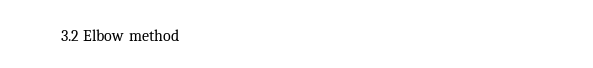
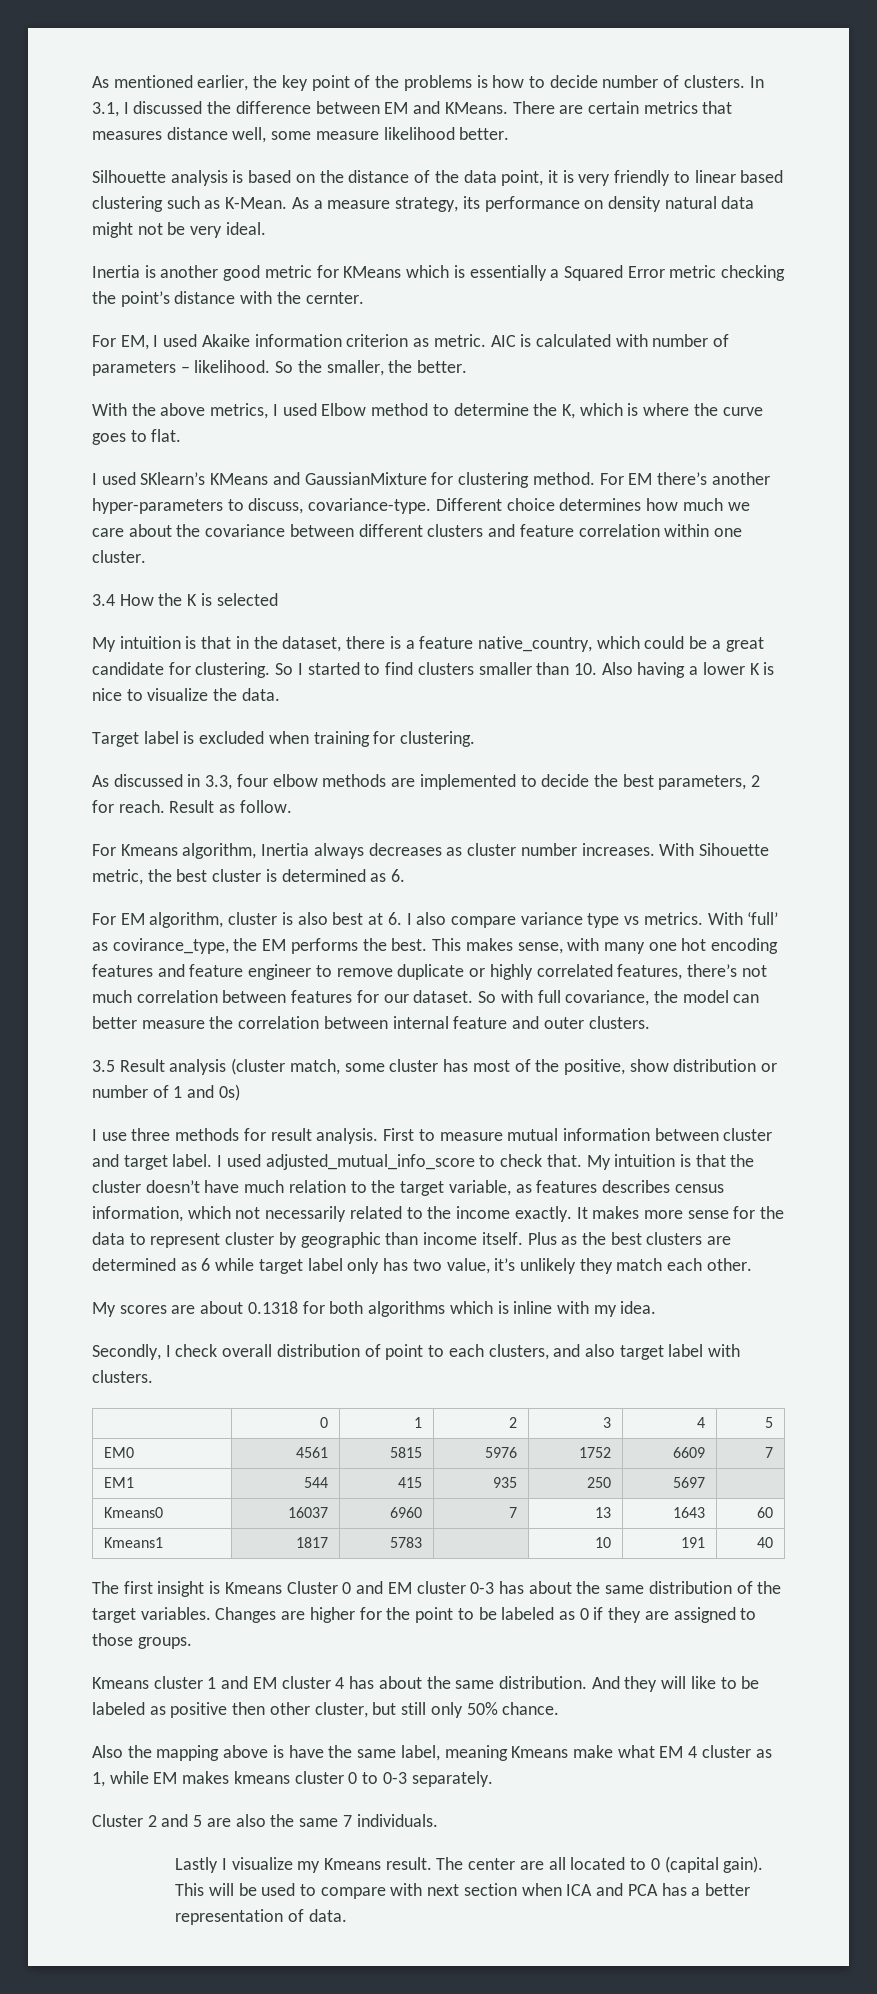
- 3.2 Elbow method
+ As mentioned earlier, the key point of the problems is how to decide number of clusters. In 3.1, I discussed the difference between EM and KMeans. There are certain metrics that measures distance well, some measure likelihood better.
+ Silhouette analysis is based on the distance of the data point, it is very friendly to linear based clustering such as K-Mean. As a measure strategy, its performance on density natural data might not be very ideal.
+ Inertia is another good metric for KMeans which is essentially a Squared Error metric checking the point’s distance with the cernter.
+ For EM, I used Akaike information criterion as metric. AIC is calculated with number of parameters – likelihood. So the smaller, the better.
+ With the above metrics, I used Elbow method to determine the K, which is where the curve goes to flat.
+ I used SKlearn’s KMeans and GaussianMixture for clustering method. For EM there’s another hyper-parameters to discuss, covariance-type. Different choice determines how much we care about the covariance between different clusters and feature correlation within one cluster.
+ 3.4 How the K is selected
+ My intuition is that in the dataset, there is a feature native_country, which could be a great candidate for clustering. So I started to find clusters smaller than 10. Also having a lower K is nice to visualize the data.
+ Target label is excluded when training for clustering.
+ As discussed in 3.3, four elbow methods are implemented to decide the best parameters, 2 for reach. Result as follow.
+ For Kmeans algorithm, Inertia always decreases as cluster number increases. With Sihouette metric, the best cluster is determined as 6.
+ For EM algorithm, cluster is also best at 6. I also compare variance type vs metrics. With ‘full’ as covirance_type, the EM performs the best. This makes sense, with many one hot encoding features and feature engineer to remove duplicate or highly correlated features, there’s not much correlation between features for our dataset. So with full covariance, the model can better measure the correlation between internal feature and outer clusters.
+ 3.5 Result analysis (cluster match, some cluster has most of the positive, show distribution or number of 1 and 0s)
+ I use three methods for result analysis. First to measure mutual information between cluster and target label. I used adjusted_mutual_info_score to check that. My intuition is that the cluster doesn’t have much relation to the target variable, as features describes census information, which not necessarily related to the income exactly. It makes more sense for the data to represent cluster by geographic than income itself. Plus as the best clusters are determined as 6 while target label only has two value, it’s unlikely they match each other.
+ My scores are about 0.1318 for both algorithms which is inline with my idea.
+ Secondly, I check overall distribution of point to each clusters, and also target label with clusters.
+ | 0 | 1 | 2 | 3 | 4 | 5
+ EM0 | 4561 | 5815 | 5976 | 1752 | 6609 | 7
+ EM1 | 544 | 415 | 935 | 250 | 5697 |
+ Kmeans0 | 16037 | 6960 | 7 | 13 | 1643 | 60
+ Kmeans1 | 1817 | 5783 | | 10 | 191 | 40
+ The first insight is Kmeans Cluster 0 and EM cluster 0-3 has about the same distribution of the target variables. Changes are higher for the point to be labeled as 0 if they are assigned to those groups.
+ Kmeans cluster 1 and EM cluster 4 has about the same distribution. And they will like to be labeled as positive then other cluster, but still only 50% chance.
+ Also the mapping above is have the same label, meaning Kmeans make what EM 4 cluster as 1, while EM makes kmeans cluster 0 to 0-3 separately.
+ Cluster 2 and 5 are also the same 7 individuals.
+ Lastly I visualize my Kmeans result. The center are all located to 0 (capital gain). This will be used to compare with next section when ICA and PCA has a better representation of data.

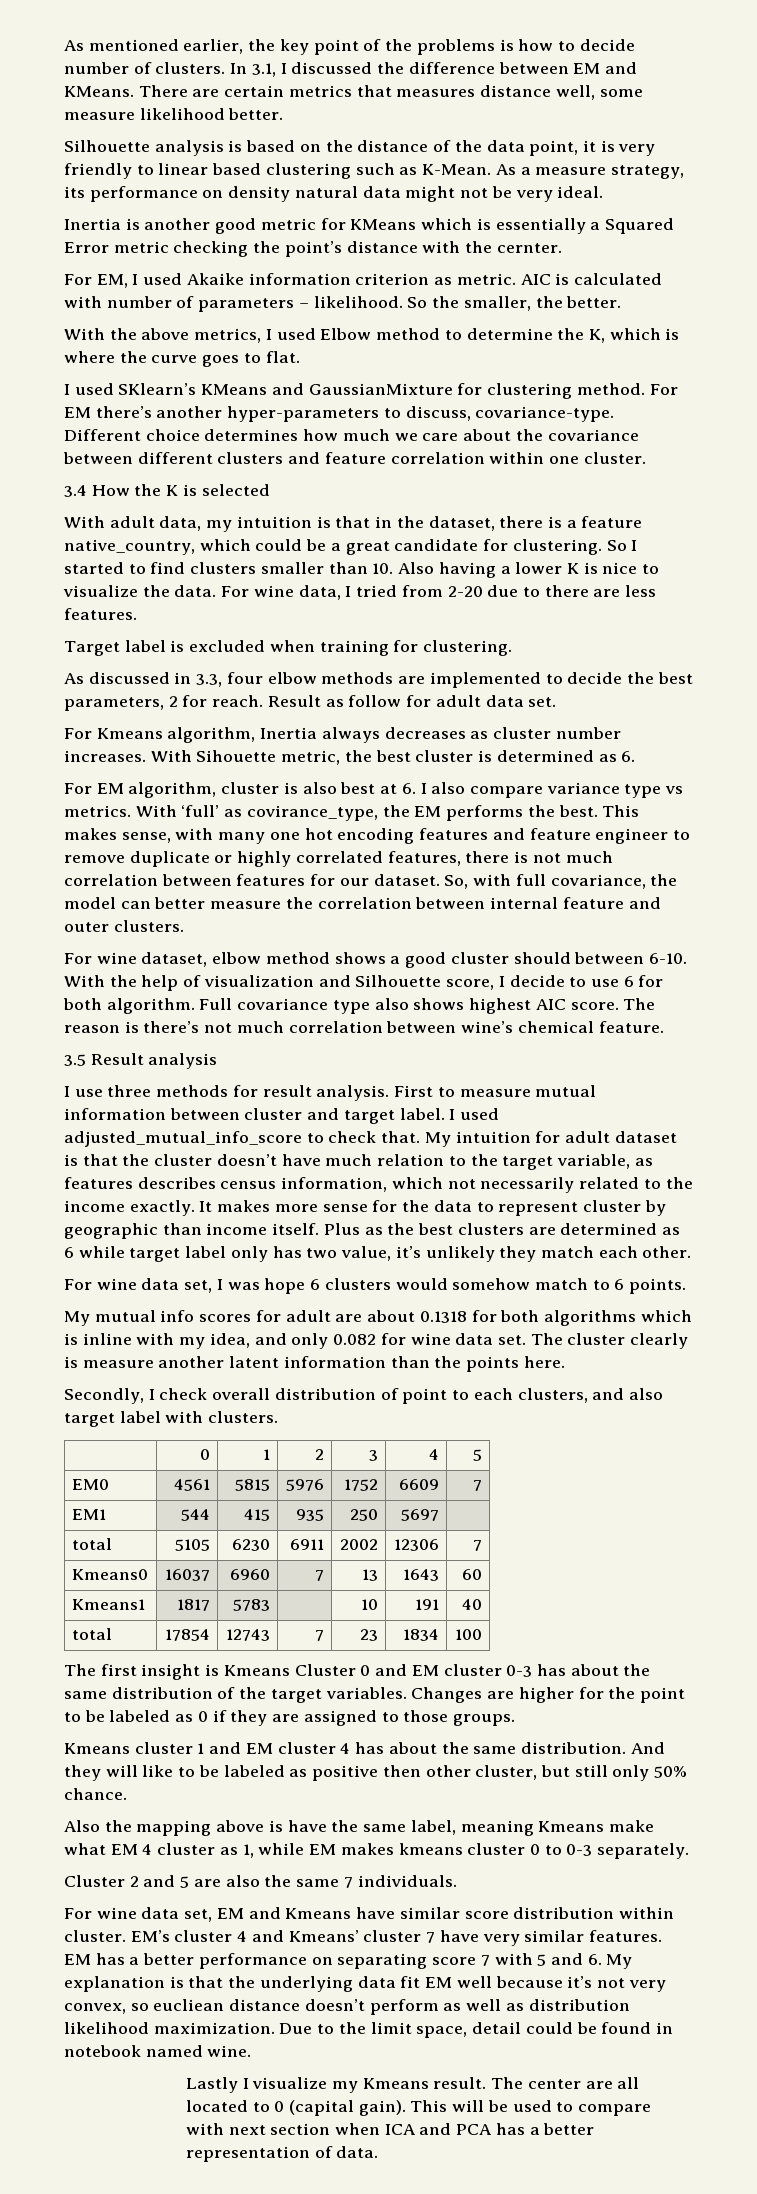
- My intuition is that in the dataset, there is a feature native_country, which could be a great candidate for clustering.
+ With adult data, my intuition is that in the dataset, there is a feature native_country, which could be a great candidate for clustering.
+ For wine data, I tried from 2-20 due to there are less features.
- Result as follow.
+ Result as follow for adult data set.
- This makes sense, with many one hot encoding features and feature engineer to remove duplicate or highly correlated features, there’s not much correlation between features for our dataset.
+ This makes sense, with many one hot encoding features and feature engineer to remove duplicate or highly correlated features, there is not much correlation between features for our dataset.
- So with full covariance, the model can better measure the correlation between internal feature and outer clusters.
+ So, with full covariance, the model can better measure the correlation between internal feature and outer clusters.
- 3.5 Result analysis (cluster match, some cluster has most of the positive, show distribution or number of 1 and 0s)
+ For wine dataset, elbow method shows a good cluster should between 6-10. With the help of visualization and Silhouette score, I decide to use 6 for both algorithm. Full covariance type also shows highest AIC score. The reason is there’s not much correlation between wine’s chemical feature.
+ 3.5 Result analysis
- My intuition is that the cluster doesn’t have much relation to the target variable, as features describes census information, which not necessarily related to the income exactly.
+ My intuition for adult dataset is that the cluster doesn’t have much relation to the target variable, as features describes census information, which not necessarily related to the income exactly.
- My scores are about 0.1318 for both algorithms which is inline with my idea.
+ For wine data set, I was hope 6 clusters would somehow match to 6 points.
+ My mutual info scores for adult are about 0.1318 for both algorithms which is inline with my idea, and only 0.082 for wine data set. The cluster clearly is measure another latent information than the points here.
+ total | 5105 | 6230 | 6911 | 2002 | 12306 | 7
+ total | 17854 | 12743 | 7 | 23 | 1834 | 100
+ For wine data set, EM and Kmeans have similar score distribution within cluster. EM’s cluster 4 and Kmeans’ cluster 7 have very similar features. EM has a better performance on separating score 7 with 5 and 6. My explanation is that the underlying data fit EM well because it’s not very convex, so eucliean distance doesn’t perform as well as distribution likelihood maximization. Due to the limit space, detail could be found in notebook named wine.

